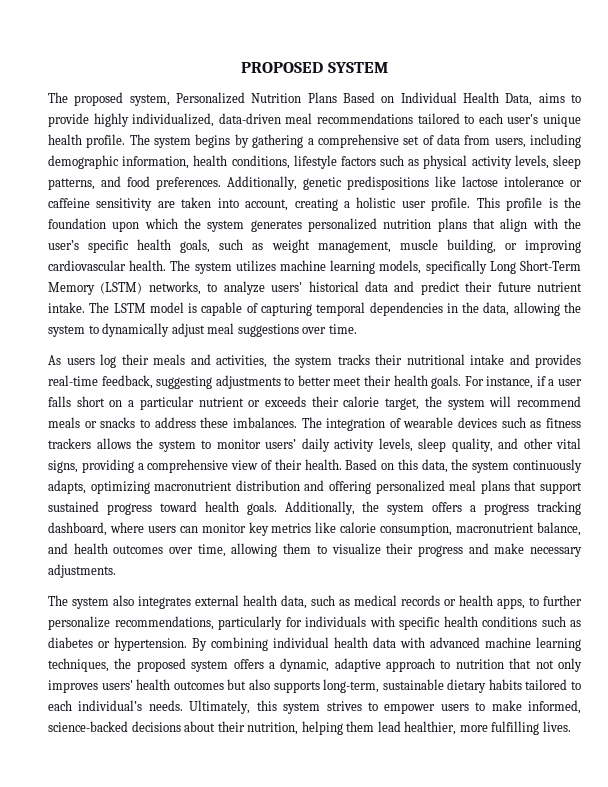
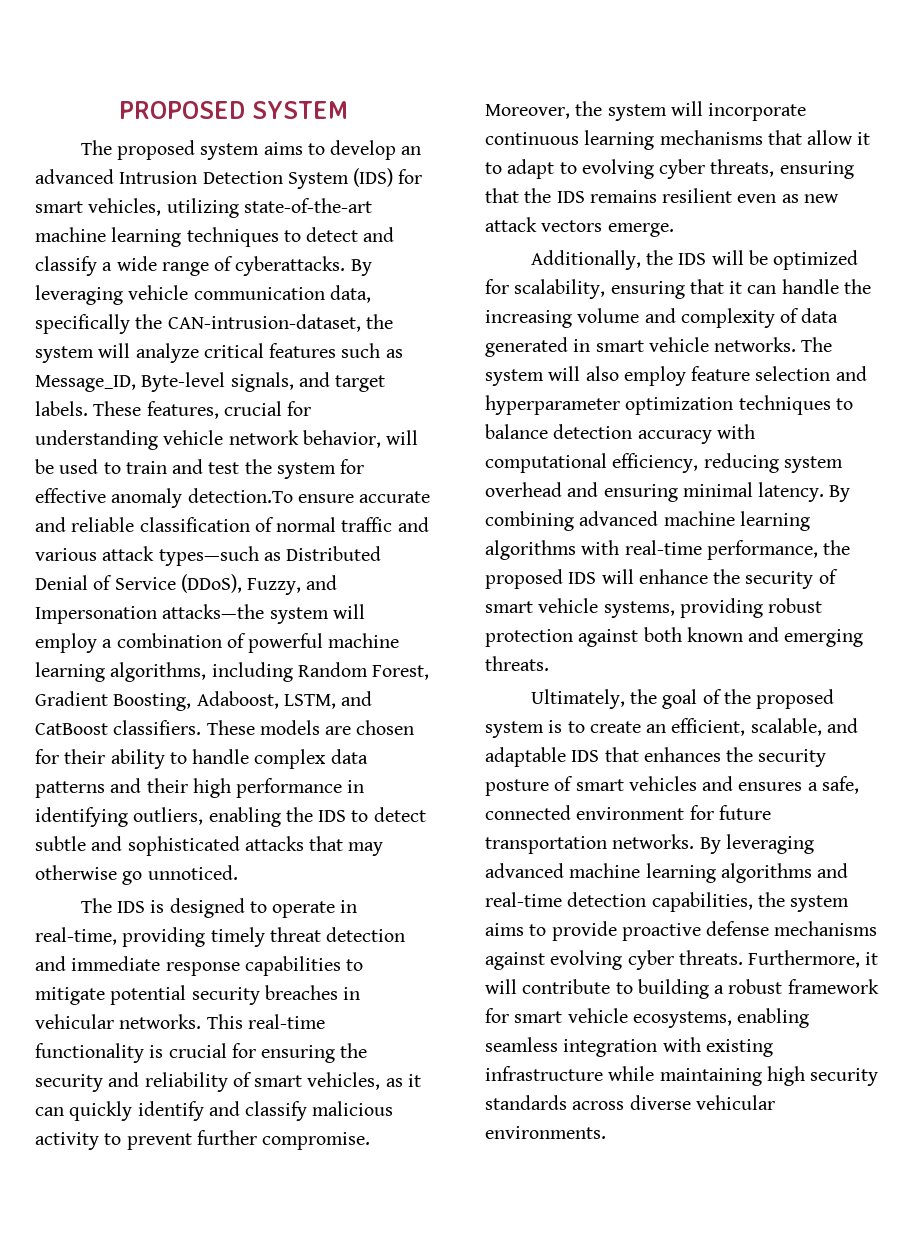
- The proposed system, Personalized Nutrition Plans Based on Individual Health Data, aims to provide highly individualized, data-driven meal recommendations tailored to each user's unique health profile. The system begins by gathering a comprehensive set of data from users, including demographic information, health conditions, lifestyle factors such as physical activity levels, sleep patterns, and food preferences. Additionally, genetic predispositions like lactose intolerance or caffeine sensitivity are taken into account, creating a holistic user profile. This profile is the foundation upon which the system generates personalized nutrition plans that align with the user’s specific health goals, such as weight management, muscle building, or improving cardiovascular health. The system utilizes machine learning models, specifically Long Short-Term Memory (LSTM) networks, to analyze users' historical data and predict their future nutrient intake. The LSTM model is capable of capturing temporal dependencies in the data, allowing the system to dynamically adjust meal suggestions over time.
- As users log their meals and activities, the system tracks their nutritional intake and provides real-time feedback, suggesting adjustments to better meet their health goals. For instance, if a user falls short on a particular nutrient or exceeds their calorie target, the system will recommend meals or snacks to address these imbalances. The integration of wearable devices such as fitness trackers allows the system to monitor users’ daily activity levels, sleep quality, and other vital signs, providing a comprehensive view of their health. Based on this data, the system continuously adapts, optimizing macronutrient distribution and offering personalized meal plans that support sustained progress toward health goals. Additionally, the system offers a progress tracking dashboard, where users can monitor key metrics like calorie consumption, macronutrient balance, and health outcomes over time, allowing them to visualize their progress and make necessary adjustments.
- The system also integrates external health data, such as medical records or health apps, to further personalize recommendations, particularly for individuals with specific health conditions such as diabetes or hypertension. By combining individual health data with advanced machine learning techniques, the proposed system offers a dynamic, adaptive approach to nutrition that not only improves users' health outcomes but also supports long-term, sustainable dietary habits tailored to each individual’s needs. Ultimately, this system strives to empower users to make informed, science-backed decisions about their nutrition, helping them lead healthier, more fulfilling lives.
+ The proposed system aims to develop an advanced Intrusion Detection System (IDS) for smart vehicles, utilizing state-of-the-art machine learning techniques to detect and classify a wide range of cyberattacks. By leveraging vehicle communication data, specifically the CAN-intrusion-dataset, the system will analyze critical features such as Message_ID, Byte-level signals, and target labels. These features, crucial for understanding vehicle network behavior, will be used to train and test the system for effective anomaly detection.To ensure accurate and reliable classification of normal traffic and various attack types—such as Distributed Denial of Service (DDoS), Fuzzy, and Impersonation attacks—the system will employ a combination of powerful machine learning algorithms, including Random Forest, Gradient Boosting, Adaboost, LSTM, and CatBoost classifiers. These models are chosen for their ability to handle complex data patterns and their high performance in identifying outliers, enabling the IDS to detect subtle and sophisticated attacks that may otherwise go unnoticed.
+ The IDS is designed to operate in real-time, providing timely threat detection and immediate response capabilities to mitigate potential security breaches in vehicular networks. This real-time functionality is crucial for ensuring the security and reliability of smart vehicles, as it can quickly identify and classify malicious activity to prevent further compromise. Moreover, the system will incorporate continuous learning mechanisms that allow it to adapt to evolving cyber threats, ensuring that the IDS remains resilient even as new attack vectors emerge.
+ Additionally, the IDS will be optimized for scalability, ensuring that it can handle the increasing volume and complexity of data generated in smart vehicle networks. The system will also employ feature selection and hyperparameter optimization techniques to balance detection accuracy with computational efficiency, reducing system overhead and ensuring minimal latency. By combining advanced machine learning algorithms with real-time performance, the proposed IDS will enhance the security of smart vehicle systems, providing robust protection against both known and emerging threats.
+ Ultimately, the goal of the proposed system is to create an efficient, scalable, and adaptable IDS that enhances the security posture of smart vehicles and ensures a safe, connected environment for future transportation networks. By leveraging advanced machine learning algorithms and real-time detection capabilities, the system aims to provide proactive defense mechanisms against evolving cyber threats. Furthermore, it will contribute to building a robust framework for smart vehicle ecosystems, enabling seamless integration with existing infrastructure while maintaining high security standards across diverse vehicular environments.

